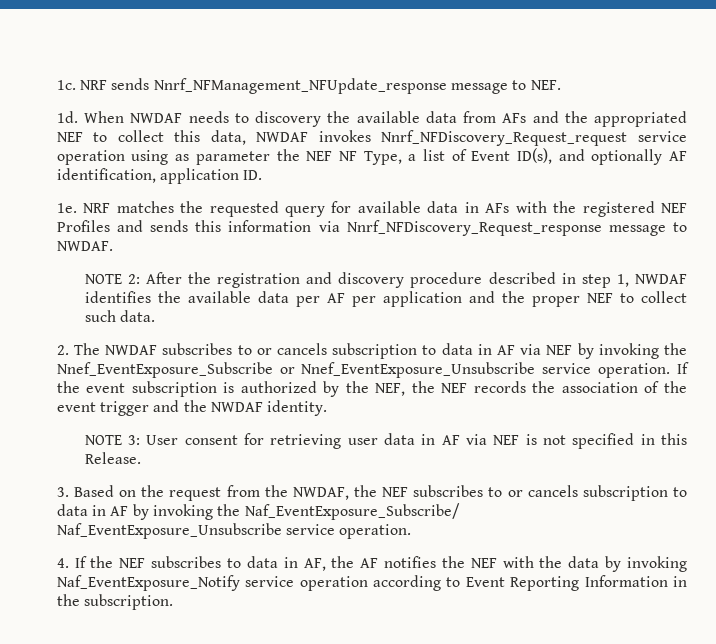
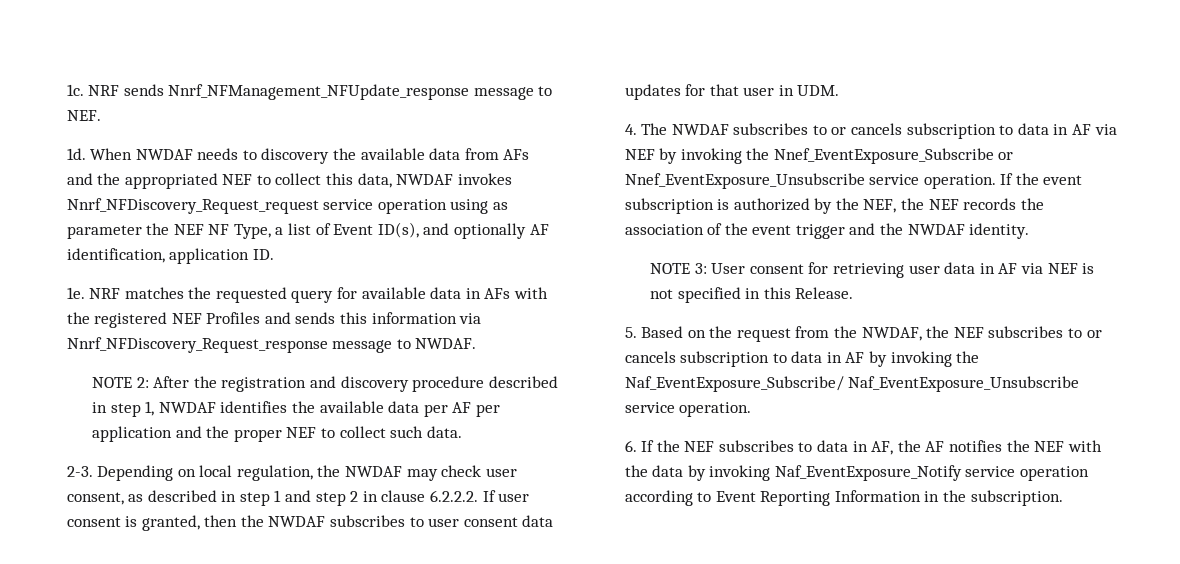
- 2. The NWDAF subscribes to or cancels subscription to data in AF via NEF by invoking the Nnef_EventExposure_Subscribe or Nnef_EventExposure_Unsubscribe service operation.
+ 2-3. Depending on local regulation, the NWDAF may check user consent, as described in step 1 and step 2 in clause 6.2.2.2. If user consent is granted, then the NWDAF subscribes to user consent data updates for that user in UDM.
+ 4. The NWDAF subscribes to or cancels subscription to data in AF via NEF by invoking the Nnef_EventExposure_Subscribe or Nnef_EventExposure_Unsubscribe service operation.
- 3. Based on the request from the NWDAF, the NEF subscribes to or cancels subscription to data in AF by invoking the Naf_EventExposure_Subscribe/ Naf_EventExposure_Unsubscribe service operation.
+ 5. Based on the request from the NWDAF, the NEF subscribes to or cancels subscription to data in AF by invoking the Naf_EventExposure_Subscribe/ Naf_EventExposure_Unsubscribe service operation.
- 4. If the NEF subscribes to data in AF, the AF notifies the NEF with the data by invoking Naf_EventExposure_Notify service operation according to Event Reporting Information in the subscription.
+ 6. If the NEF subscribes to data in AF, the AF notifies the NEF with the data by invoking Naf_EventExposure_Notify service operation according to Event Reporting Information in the subscription.

